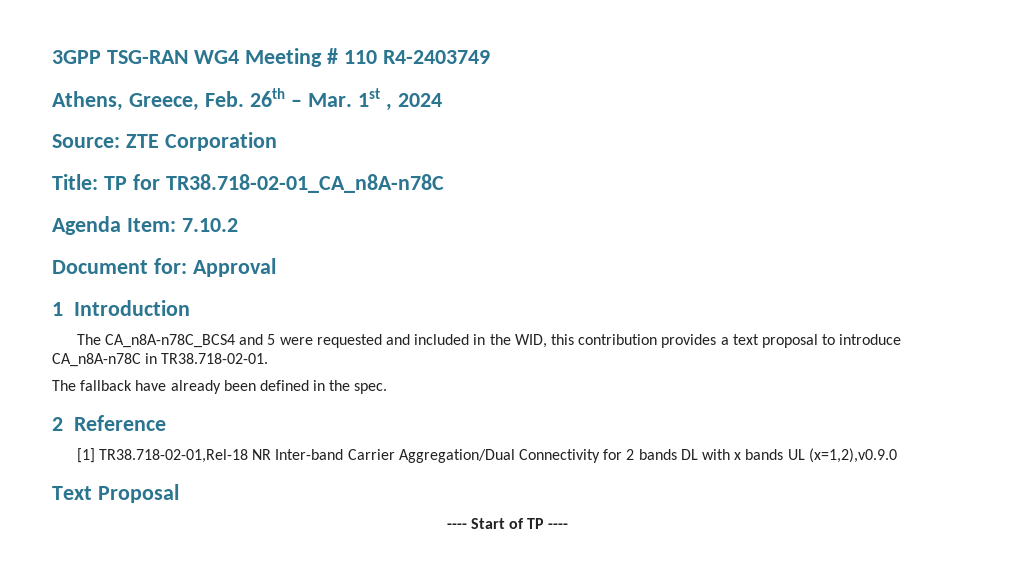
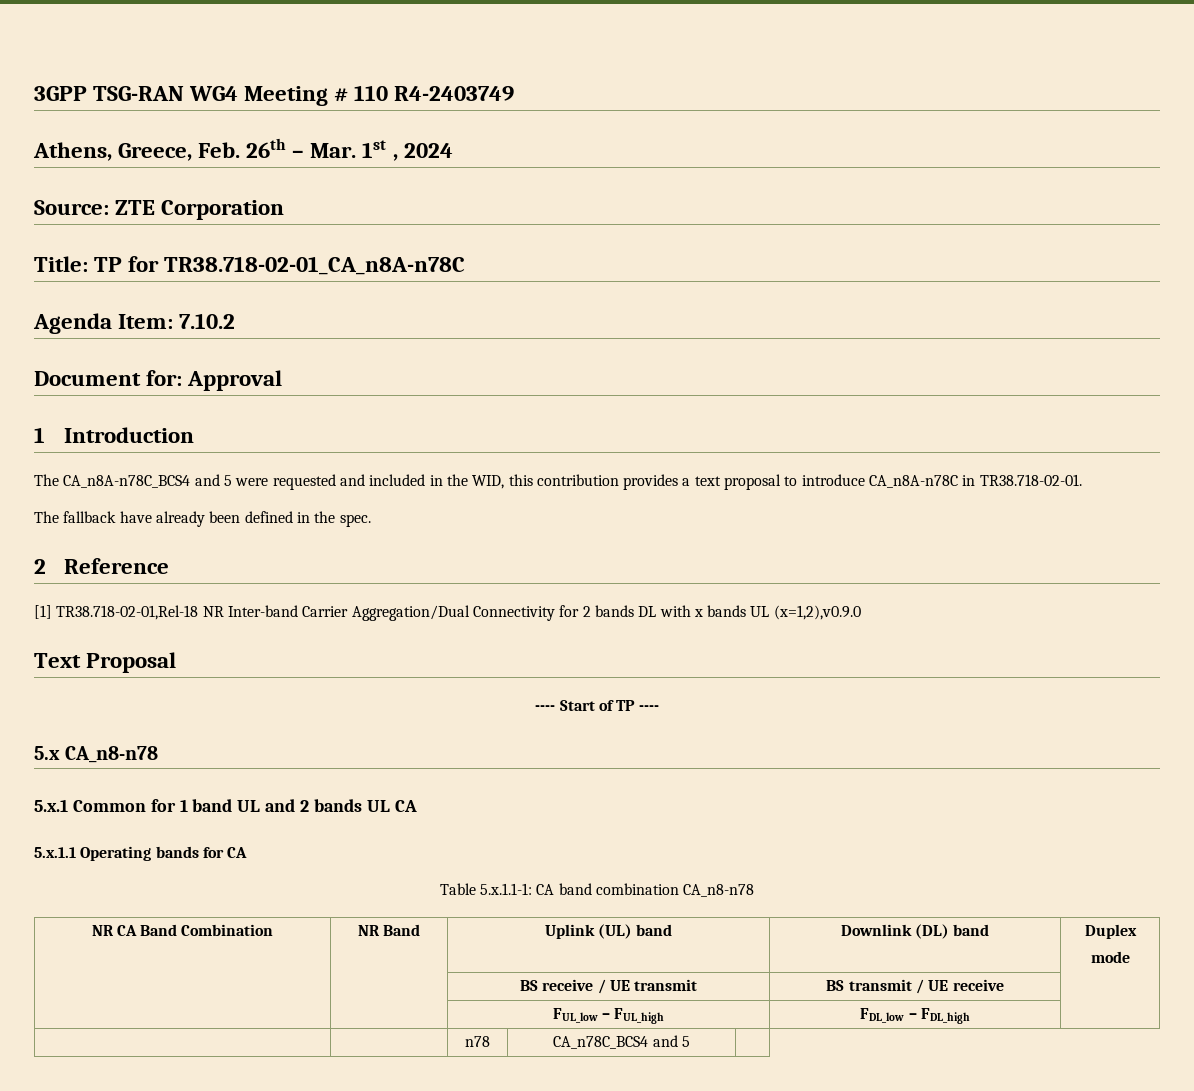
+ 5.x CA_n8-n78
+ 5.x.1 Common for 1 band UL and 2 bands UL CA
+ 5.x.1.1 Operating bands for CA
+ Table 5.x.1.1-1: CA band combination CA_n8-n78
+ NR CA Band Combination | NR Band | Uplink (UL) band | Downlink (DL) band | Duplex
+ mode
+ | | BS receive / UE transmit | BS transmit / UE receive |
+ | | FUL_low – FUL_high | FDL_low – FDL_high |
+ | | n78 | CA_n78C_BCS4 and 5 |

